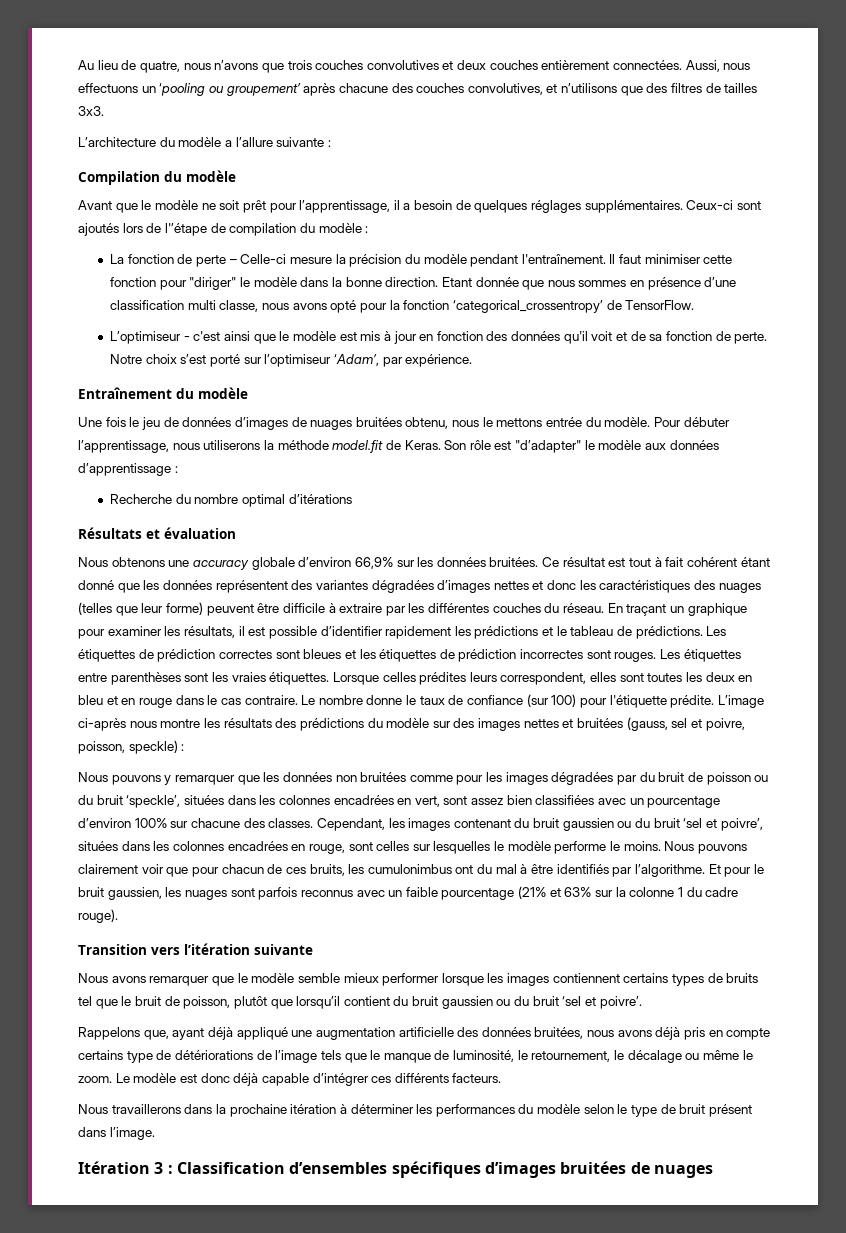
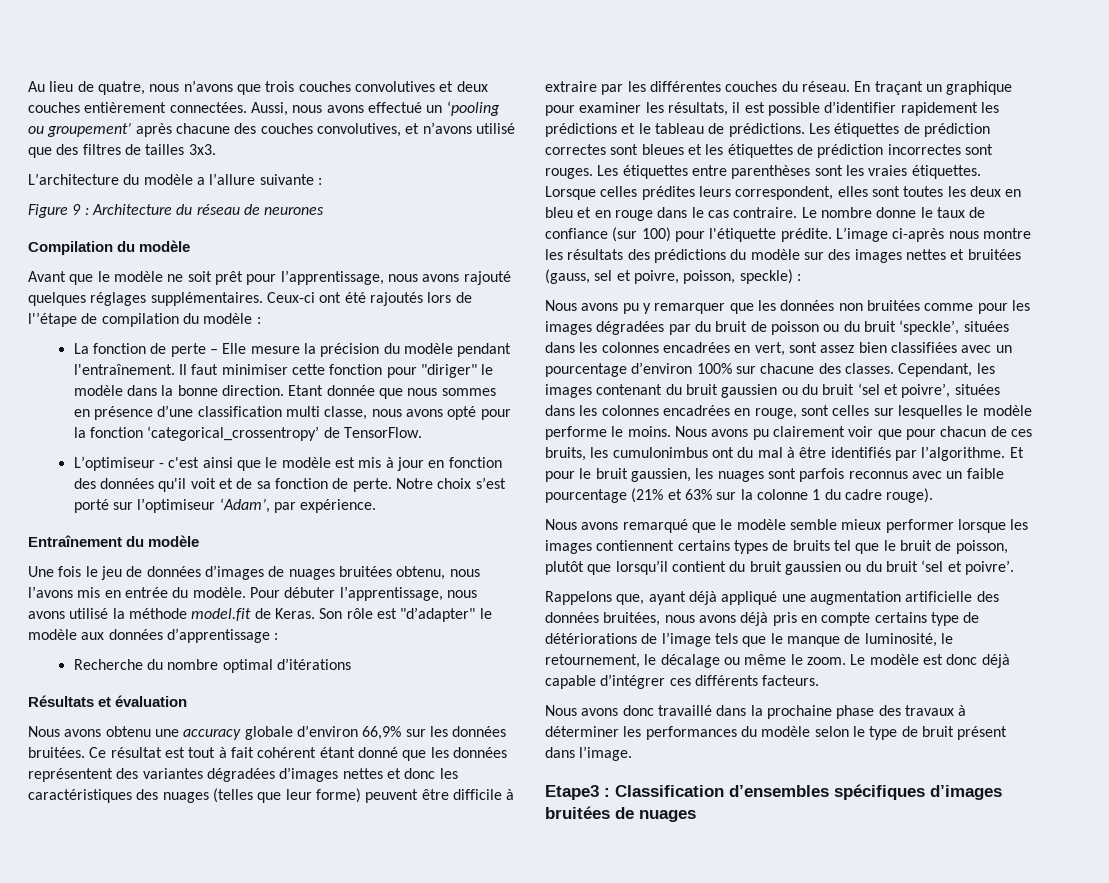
- Aussi, nous effectuons un ‘pooling ou groupement’ après chacune des couches convolutives, et n’utilisons que des filtres de tailles 3x3.
+ Aussi, nous avons effectué un ‘pooling ou groupement’ après chacune des couches convolutives, et n’avons utilisé que des filtres de tailles 3x3.
+ Figure 9 : Architecture du réseau de neurones
- Avant que le modèle ne soit prêt pour l’apprentissage, il a besoin de quelques réglages supplémentaires.
+ Avant que le modèle ne soit prêt pour l’apprentissage, nous avons rajouté quelques réglages supplémentaires.
- Ceux-ci sont ajoutés lors de l'’étape de compilation du modèle :
+ Ceux-ci ont été rajoutés lors de l'’étape de compilation du modèle :
- La fonction de perte – Celle-ci mesure la précision du modèle pendant l'entraînement.
+ La fonction de perte – Elle mesure la précision du modèle pendant l'entraînement.
- Une fois le jeu de données d’images de nuages bruitées obtenu, nous le mettons entrée du modèle.
+ Une fois le jeu de données d’images de nuages bruitées obtenu, nous l’avons mis en entrée du modèle.
- Pour débuter l’apprentissage, nous utiliserons la méthode model.fit de Keras.
+ Pour débuter l’apprentissage, nous avons utilisé la méthode model.fit de Keras.
- Nous obtenons une accuracy globale d’environ 66,9% sur les données bruitées.
+ Nous avons obtenu une accuracy globale d’environ 66,9% sur les données bruitées.
- Nous pouvons y remarquer que les données non bruitées comme pour les images dégradées par du bruit de poisson ou du bruit ‘speckle’, situées dans les colonnes encadrées en vert, sont assez bien classifiées avec un pourcentage d’environ 100% sur chacune des classes.
+ Nous avons pu y remarquer que les données non bruitées comme pour les images dégradées par du bruit de poisson ou du bruit ‘speckle’, situées dans les colonnes encadrées en vert, sont assez bien classifiées avec un pourcentage d’environ 100% sur chacune des classes.
- Nous pouvons clairement voir que pour chacun de ces bruits, les cumulonimbus ont du mal à être identifiés par l’algorithme.
+ Nous avons pu clairement voir que pour chacun de ces bruits, les cumulonimbus ont du mal à être identifiés par l’algorithme.
- Transition vers l’itération suivante
- Nous avons remarquer que le modèle semble mieux performer lorsque les images contiennent certains types de bruits tel que le bruit de poisson, plutôt que lorsqu’il contient du bruit gaussien ou du bruit ‘sel et poivre’.
+ Nous avons remarqué que le modèle semble mieux performer lorsque les images contiennent certains types de bruits tel que le bruit de poisson, plutôt que lorsqu’il contient du bruit gaussien ou du bruit ‘sel et poivre’.
- Nous travaillerons dans la prochaine itération à déterminer les performances du modèle selon le type de bruit présent dans l’image.
+ Nous avons donc travaillé dans la prochaine phase des travaux à déterminer les performances du modèle selon le type de bruit présent dans l’image.
- Itération 3 : Classification d’ensembles spécifiques d’images bruitées de nuages
+ Etape3 : Classification d’ensembles spécifiques d’images bruitées de nuages

